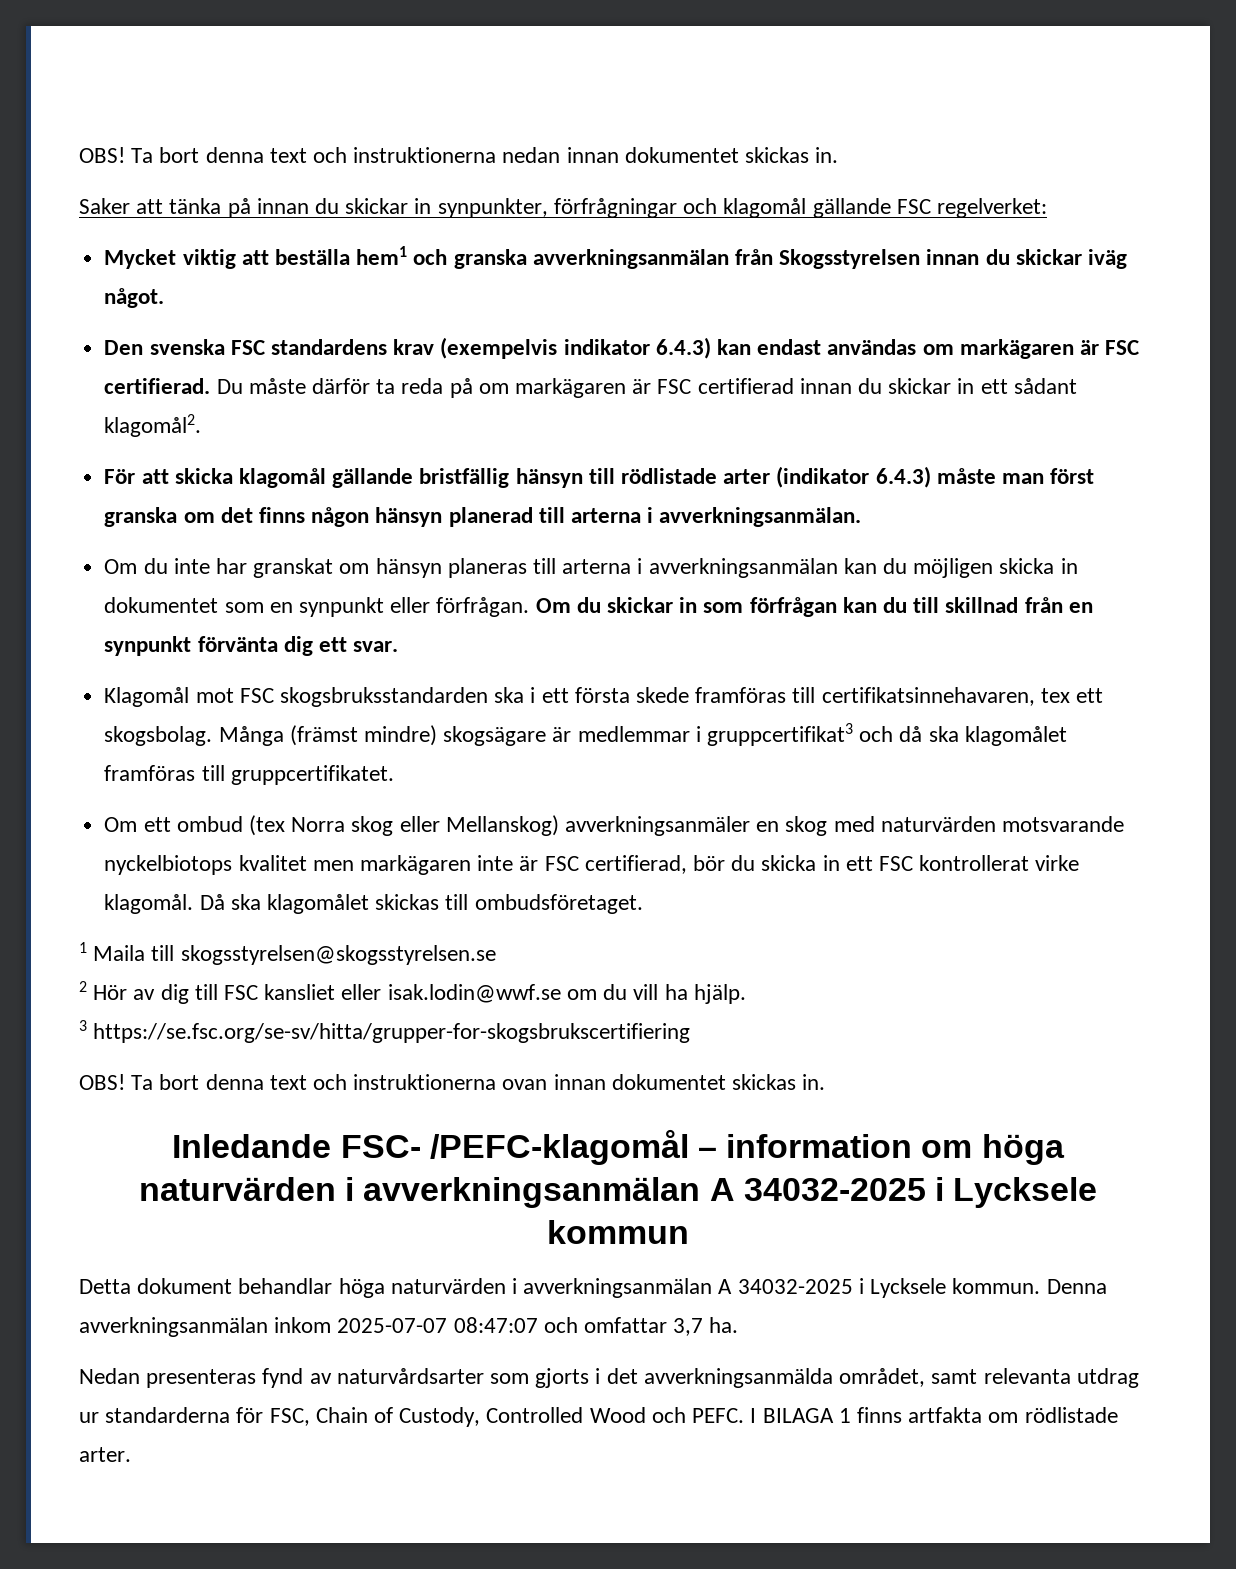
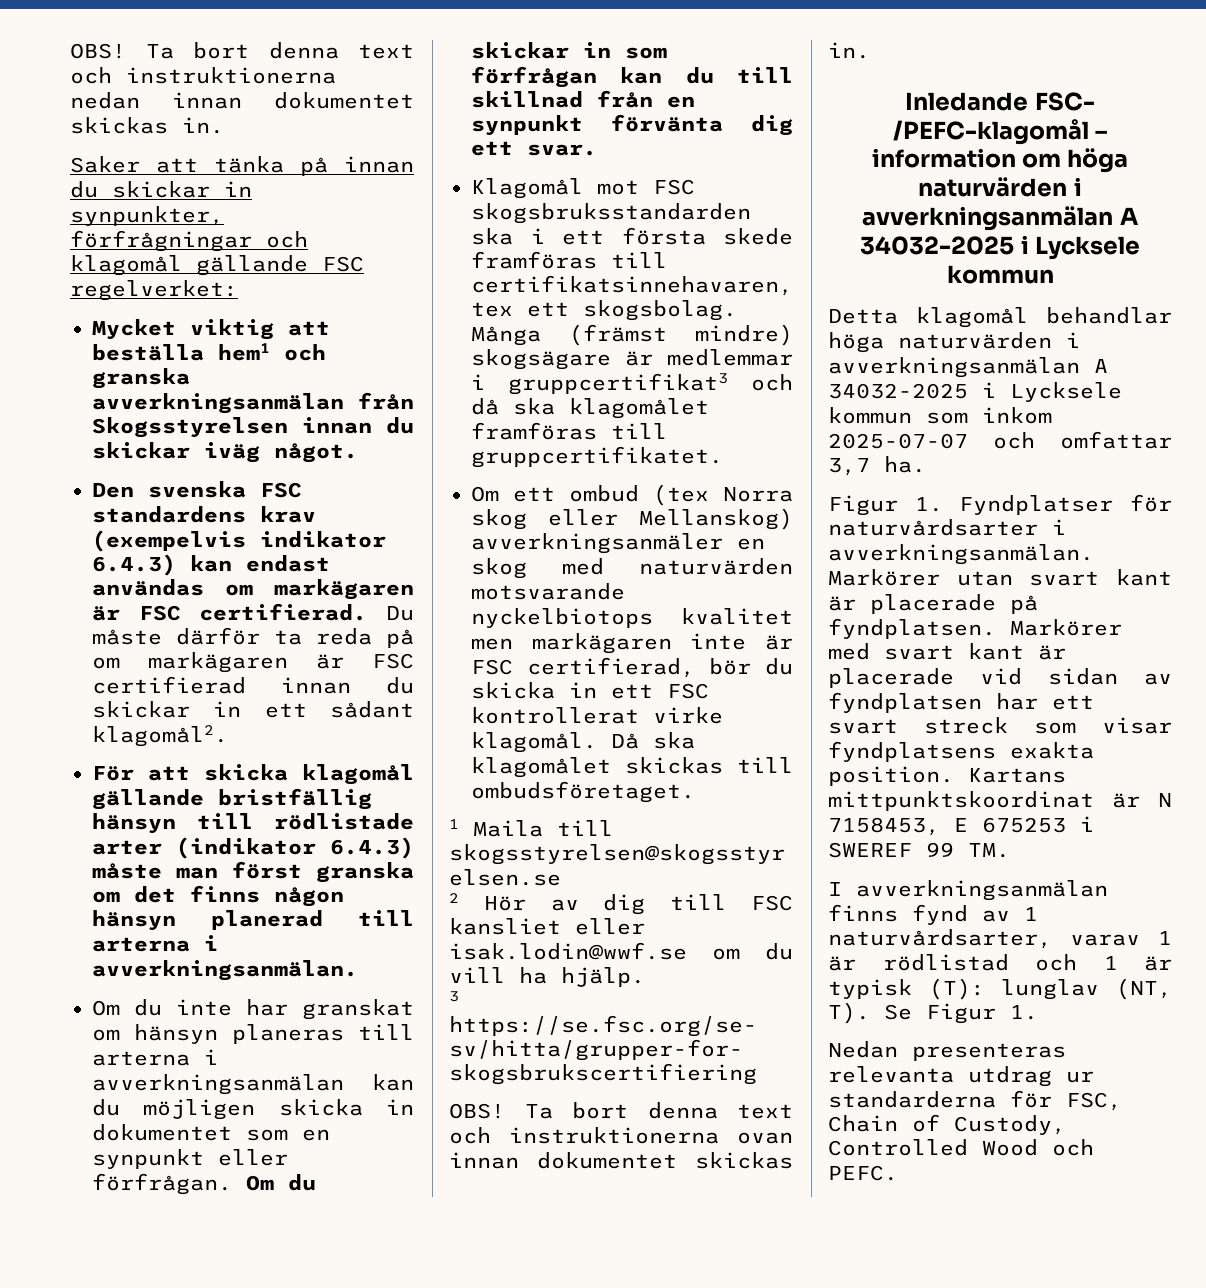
- Detta dokument behandlar höga naturvärden i avverkningsanmälan A 34032-2025 i Lycksele kommun. Denna avverkningsanmälan inkom 2025-07-07 08:47:07 och omfattar 3,7 ha.
+ Detta klagomål behandlar höga naturvärden i avverkningsanmälan A 34032-2025 i Lycksele kommun som inkom 2025-07-07 och omfattar 3,7 ha.
- Nedan presenteras fynd av naturvårdsarter som gjorts i det avverkningsanmälda området, samt relevanta utdrag ur standarderna för FSC, Chain of Custody, Controlled Wood och PEFC. I BILAGA 1 finns artfakta om rödlistade arter.
+ Figur 1. Fyndplatser för naturvårdsarter i avverkningsanmälan. Markörer utan svart kant är placerade på fyndplatsen. Markörer med svart kant är placerade vid sidan av fyndplatsen har ett svart streck som visar fyndplatsens exakta position. Kartans mittpunktskoordinat är N 7158453, E 675253 i SWEREF 99 TM.
+ I avverkningsanmälan finns fynd av 1 naturvårdsarter, varav 1 är rödlistad och 1 är typisk (T): lunglav (NT, T). Se Figur 1.
+ Nedan presenteras relevanta utdrag ur standarderna för FSC, Chain of Custody, Controlled Wood och PEFC.

